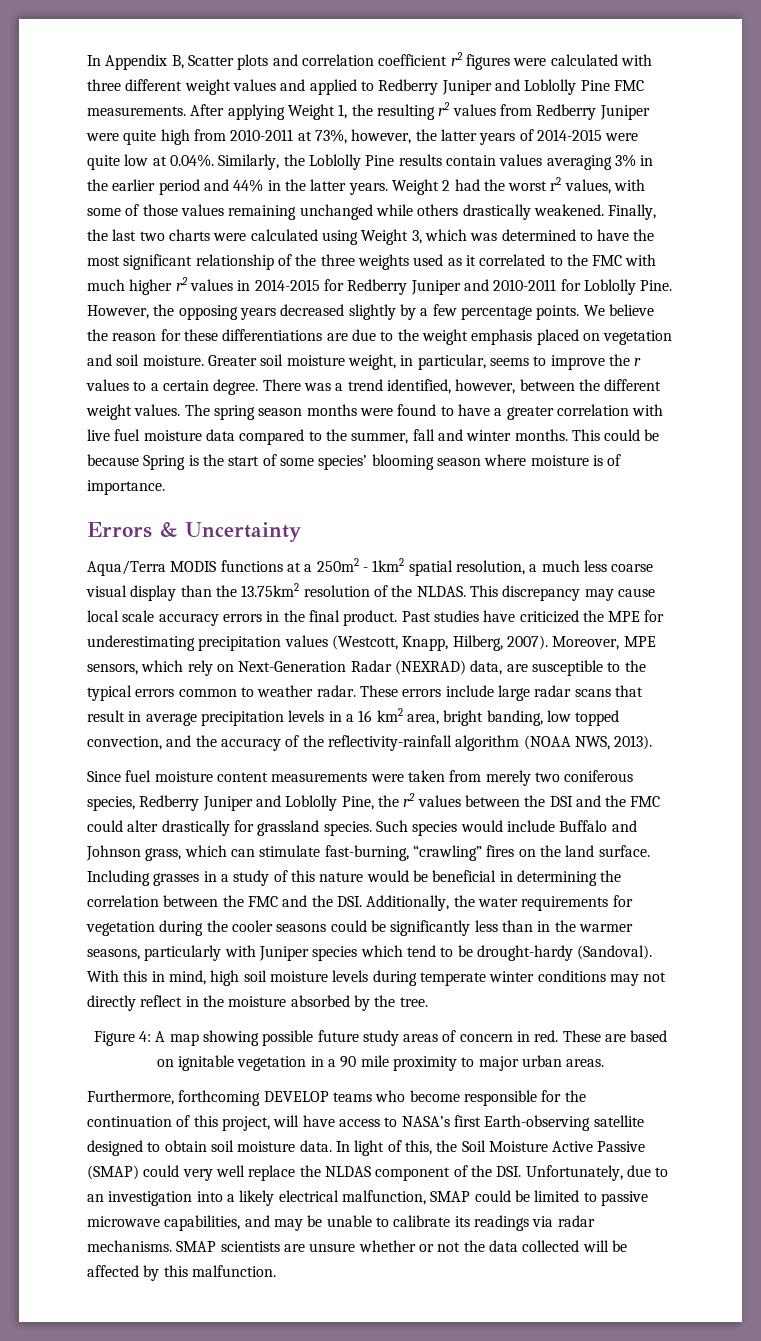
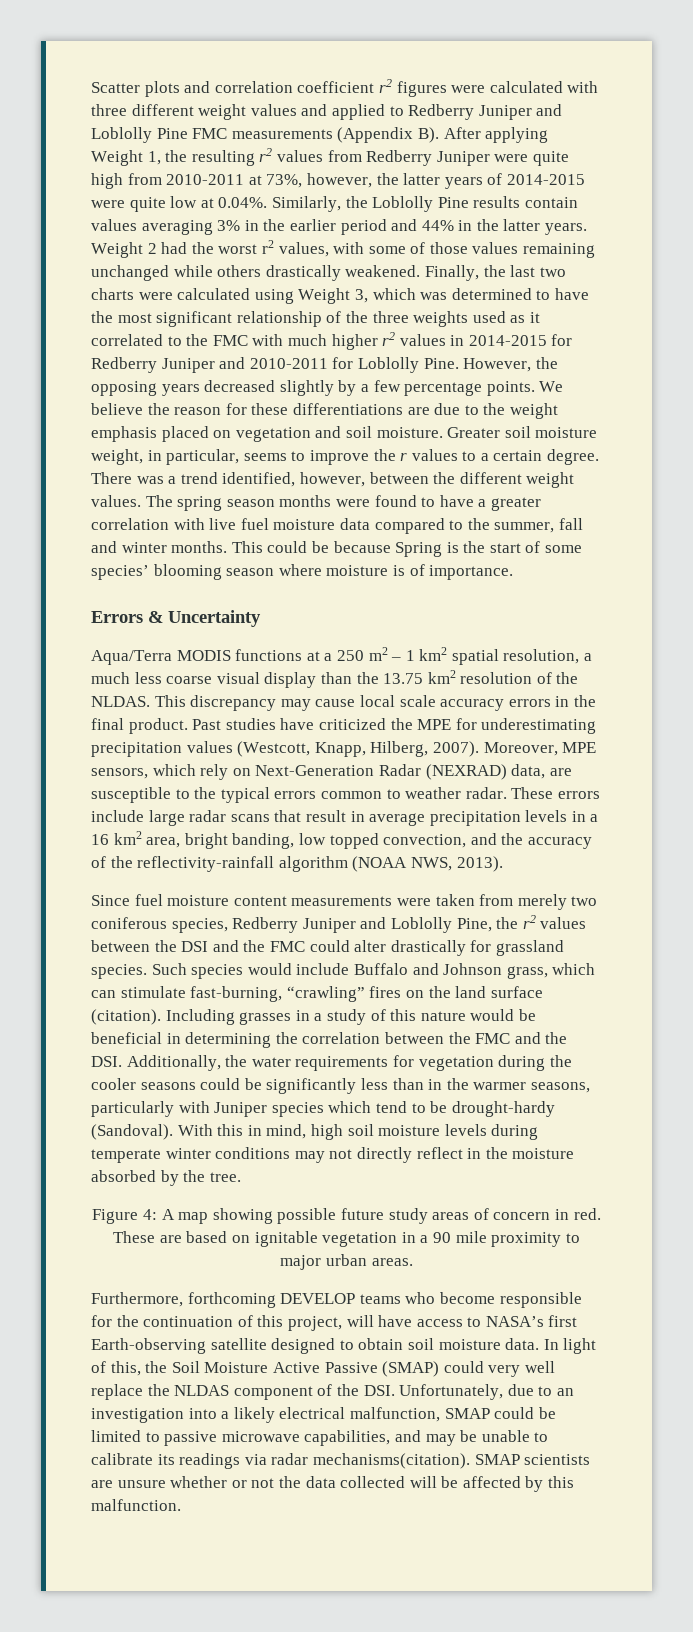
- In Appendix B, Scatter plots and correlation coefficient r2 figures were calculated with three different weight values and applied to Redberry Juniper and Loblolly Pine FMC measurements. After applying Weight 1, the resulting r2 values from Redberry Juniper were quite high from 2010-2011 at 73%, however, the latter years of 2014-2015 were quite low at 0.04%. Similarly, the Loblolly Pine results contain values averaging 3% in the earlier period and 44% in the latter years.
+ Scatter plots and correlation coefficient r2 figures were calculated with three different weight values and applied to Redberry Juniper and Loblolly Pine FMC measurements (Appendix B). After applying Weight 1, the resulting r2 values from Redberry Juniper were quite high from 2010-2011 at 73%, however, the latter years of 2014-2015 were quite low at 0.04%. Similarly, the Loblolly Pine results contain values averaging 3% in the earlier period and 44% in the latter years.
- Aqua/Terra MODIS functions at a 250m2 - 1km2 spatial resolution, a much less coarse visual display than the 13.75km2 resolution of the NLDAS.
+ Aqua/Terra MODIS functions at a 250 m2 – 1 km2 spatial resolution, a much less coarse visual display than the 13.75 km2 resolution of the NLDAS.
- Such species would include Buffalo and Johnson grass, which can stimulate fast-burning, “crawling” fires on the land surface.
+ Such species would include Buffalo and Johnson grass, which can stimulate fast-burning, “crawling” fires on the land surface (citation).
- In light of this, the Soil Moisture Active Passive (SMAP) could very well replace the NLDAS component of the DSI. Unfortunately, due to an investigation into a likely electrical malfunction, SMAP could be limited to passive microwave capabilities, and may be unable to calibrate its readings via radar mechanisms.
+ In light of this, the Soil Moisture Active Passive (SMAP) could very well replace the NLDAS component of the DSI. Unfortunately, due to an investigation into a likely electrical malfunction, SMAP could be limited to passive microwave capabilities, and may be unable to calibrate its readings via radar mechanisms(citation).

